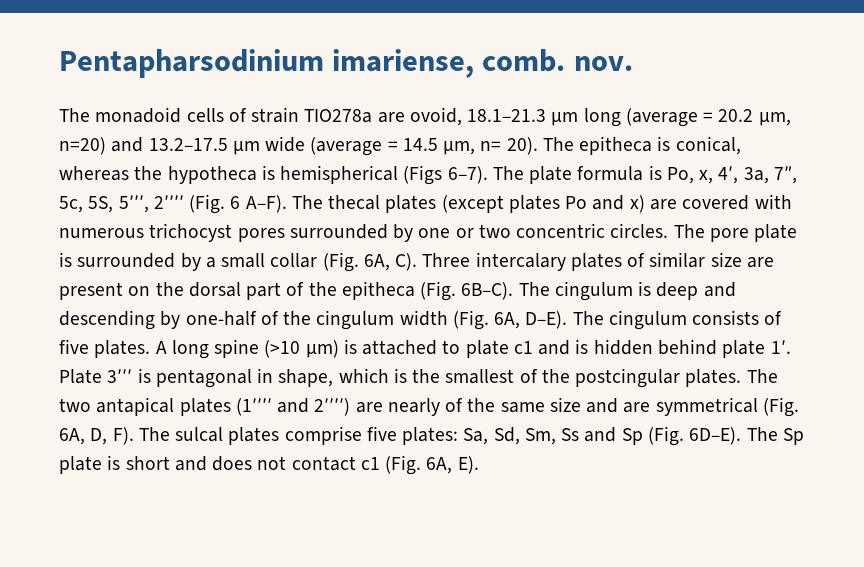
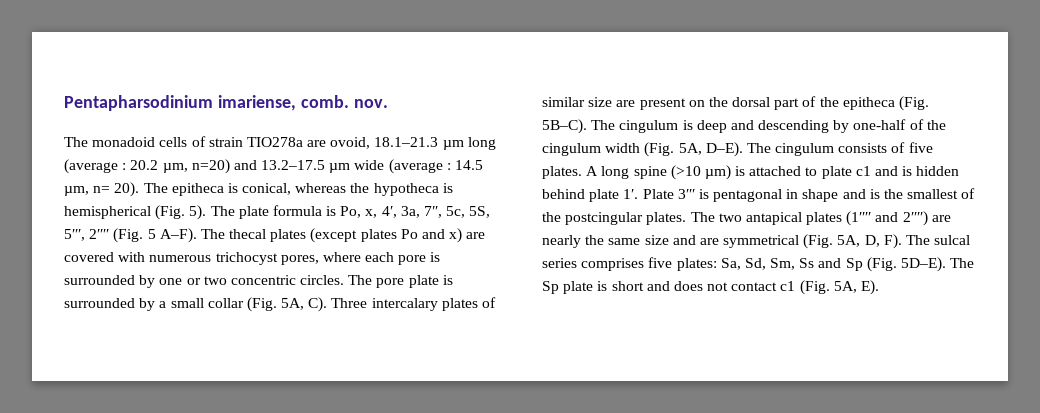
- The monadoid cells of strain TIO278a are ovoid, 18.1–21.3 µm long (average = 20.2 µm, n=20) and 13.2–17.5 µm wide (average = 14.5 µm, n= 20).
+ The monadoid cells of strain TIO278a are ovoid, 18.1–21.3 µm long (average : 20.2 µm, n=20) and 13.2–17.5 µm wide (average : 14.5 µm, n= 20).
- The epitheca is conical, whereas the hypotheca is hemispherical (Figs 6–7).
+ The epitheca is conical, whereas the hypotheca is hemispherical (Fig. 5).
- The plate formula is Po, x, 4′, 3a, 7″, 5c, 5S, 5′′′, 2′′′′ (Fig. 6 A–F).
+ The plate formula is Po, x, 4′, 3a, 7″, 5c, 5S, 5′′′, 2′′′′ (Fig. 5 A–F).
- The thecal plates (except plates Po and x) are covered with numerous trichocyst pores surrounded by one or two concentric circles.
+ The thecal plates (except plates Po and x) are covered with numerous trichocyst pores, where each pore is surrounded by one or two concentric circles.
- The pore plate is surrounded by a small collar (Fig. 6A, C). Three intercalary plates of similar size are present on the dorsal part of the epitheca (Fig. 6B–C).
+ The pore plate is surrounded by a small collar (Fig. 5A, C). Three intercalary plates of similar size are present on the dorsal part of the epitheca (Fig. 5B–C).
- The cingulum is deep and descending by one-half of the cingulum width (Fig. 6A, D–E).
+ The cingulum is deep and descending by one-half of the cingulum width (Fig. 5A, D–E).
- Plate 3′′′ is pentagonal in shape, which is the smallest of the postcingular plates.
+ Plate 3′′′ is pentagonal in shape and is the smallest of the postcingular plates.
- The two antapical plates (1′′′′ and 2′′′′) are nearly of the same size and are symmetrical (Fig. 6A, D, F). The sulcal plates comprise five plates: Sa, Sd, Sm, Ss and Sp (Fig. 6D–E).
+ The two antapical plates (1′′′′ and 2′′′′) are nearly the same size and are symmetrical (Fig. 5A, D, F). The sulcal series comprises five plates: Sa, Sd, Sm, Ss and Sp (Fig. 5D–E).
- The Sp plate is short and does not contact c1 (Fig. 6A, E).
+ The Sp plate is short and does not contact c1 (Fig. 5A, E).

